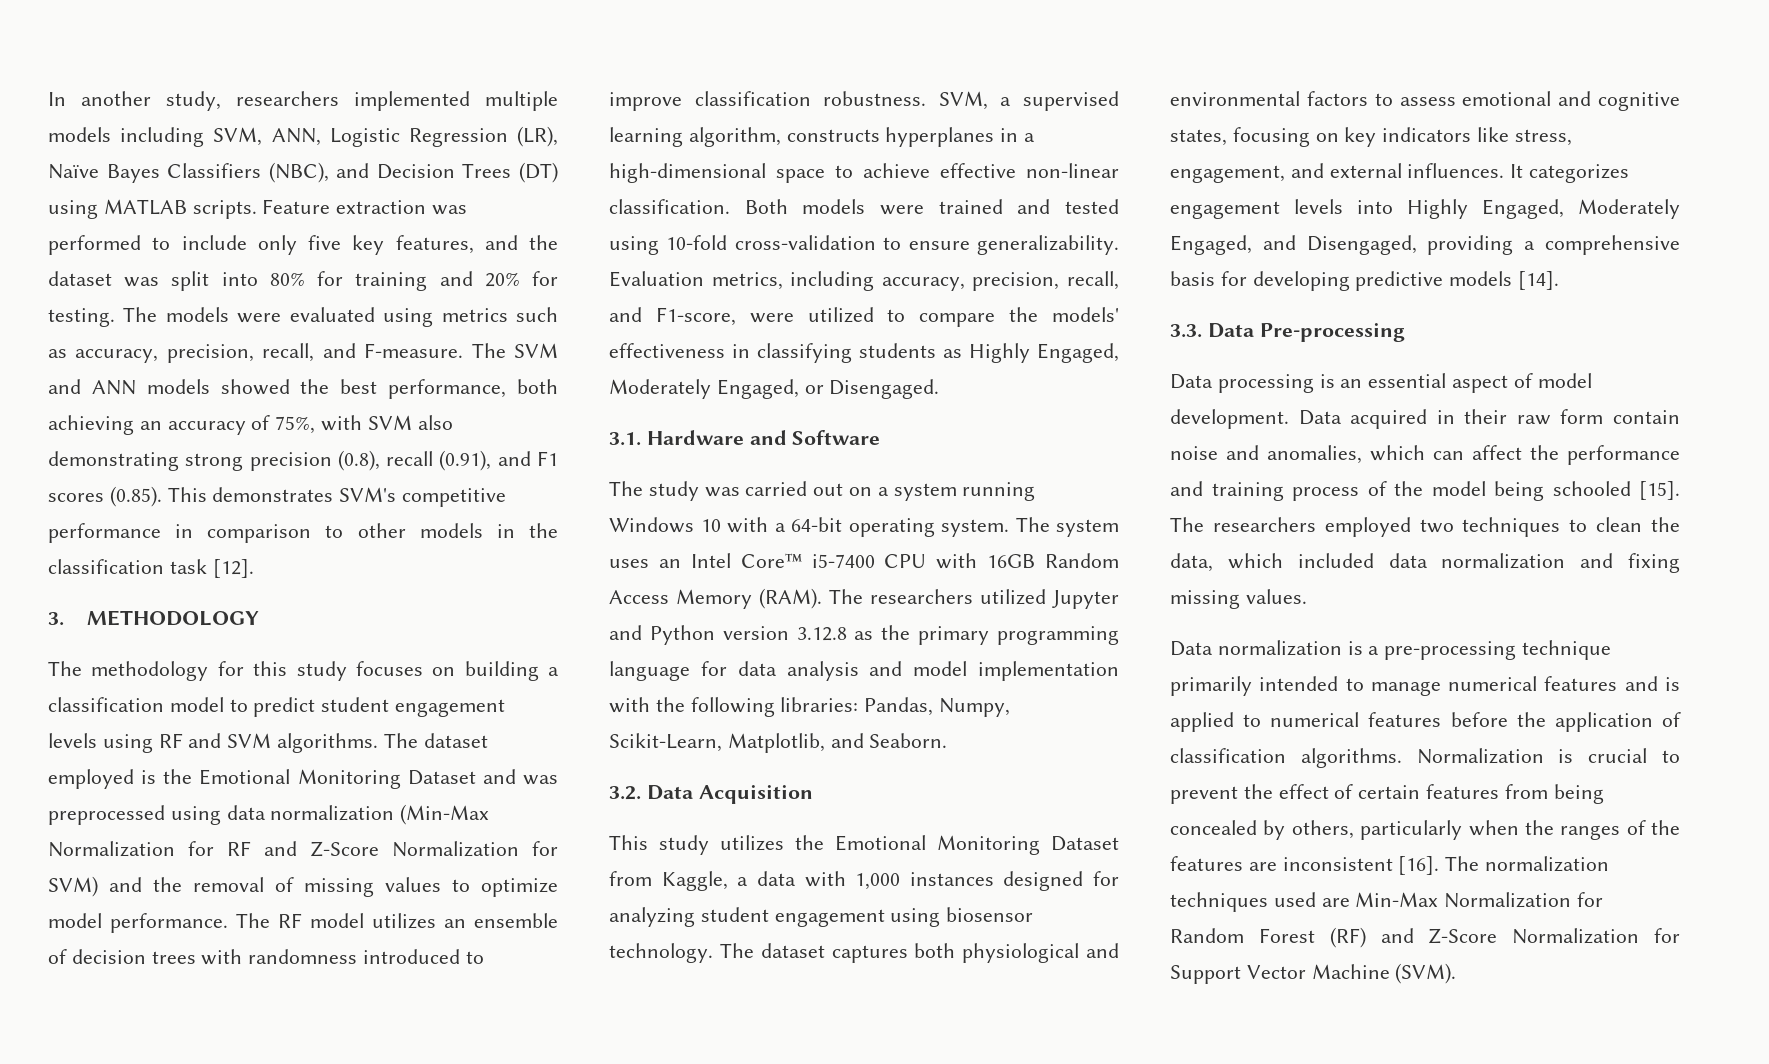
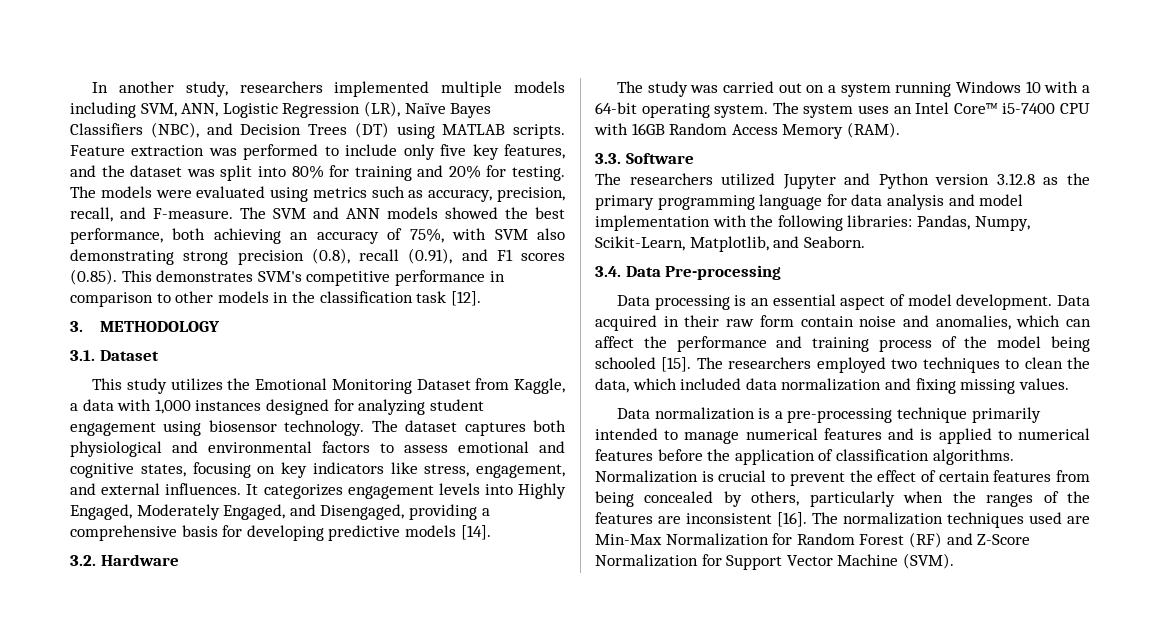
- The methodology for this study focuses on building a classification model to predict student engagement levels using RF and SVM algorithms. The dataset employed is the Emotional Monitoring Dataset and was preprocessed using data normalization (Min-Max Normalization for RF and Z-Score Normalization for SVM) and the removal of missing values to optimize model performance. The RF model utilizes an ensemble of decision trees with randomness introduced to improve classification robustness. SVM, a supervised learning algorithm, constructs hyperplanes in a high-dimensional space to achieve effective non-linear classification. Both models were trained and tested using 10-fold cross-validation to ensure generalizability. Evaluation metrics, including accuracy, precision, recall, and F1-score, were utilized to compare the models' effectiveness in classifying students as Highly Engaged, Moderately Engaged, or Disengaged.
- 3.1. Hardware and Software
- The study was carried out on a system running Windows 10 with a 64-bit operating system. The system uses an Intel Core™ i5-7400 CPU with 16GB Random Access Memory (RAM). The researchers utilized Jupyter and Python version 3.12.8 as the primary programming language for data analysis and model implementation with the following libraries: Pandas, Numpy, Scikit-Learn, Matplotlib, and Seaborn.
- 3.2. Data Acquisition
+ 3.1. Dataset
- 3.3. Data Pre-processing
+ 3.2. Hardware
+ The study was carried out on a system running Windows 10 with a 64-bit operating system. The system uses an Intel Core™ i5-7400 CPU with 16GB Random Access Memory (RAM).
+ 3.3. Software
+ The researchers utilized Jupyter and Python version 3.12.8 as the primary programming language for data analysis and model implementation with the following libraries: Pandas, Numpy, Scikit-Learn, Matplotlib, and Seaborn.
+ 3.4. Data Pre-processing

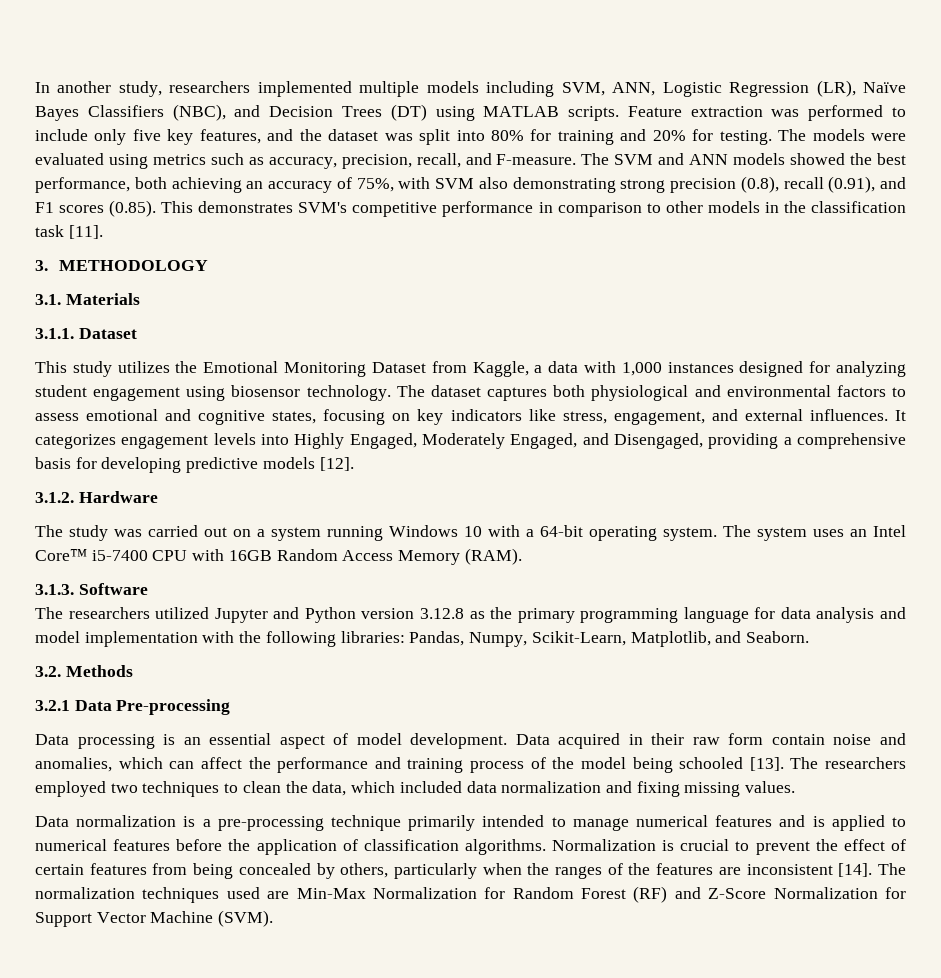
- The SVM and ANN models showed the best performance, both achieving an accuracy of 75%, with SVM also demonstrating strong precision (0.8), recall (0.91), and F1 scores (0.85). This demonstrates SVM's competitive performance in comparison to other models in the classification task [12].
+ The SVM and ANN models showed the best performance, both achieving an accuracy of 75%, with SVM also demonstrating strong precision (0.8), recall (0.91), and F1 scores (0.85). This demonstrates SVM's competitive performance in comparison to other models in the classification task [11].
- 3.1. Dataset
+ 3.1. Materials
+ 3.1.1. Dataset
- It categorizes engagement levels into Highly Engaged, Moderately Engaged, and Disengaged, providing a comprehensive basis for developing predictive models [14].
- 3.2. Hardware
+ It categorizes engagement levels into Highly Engaged, Moderately Engaged, and Disengaged, providing a comprehensive basis for developing predictive models [12].
+ 3.1.2. Hardware
- 3.3. Software
+ 3.1.3. Software
- 3.4. Data Pre-processing
+ 3.2. Methods
+ 3.2.1 Data Pre-processing
- Data acquired in their raw form contain noise and anomalies, which can affect the performance and training process of the model being schooled [15].
+ Data acquired in their raw form contain noise and anomalies, which can affect the performance and training process of the model being schooled [13].
- Normalization is crucial to prevent the effect of certain features from being concealed by others, particularly when the ranges of the features are inconsistent [16].
+ Normalization is crucial to prevent the effect of certain features from being concealed by others, particularly when the ranges of the features are inconsistent [14].

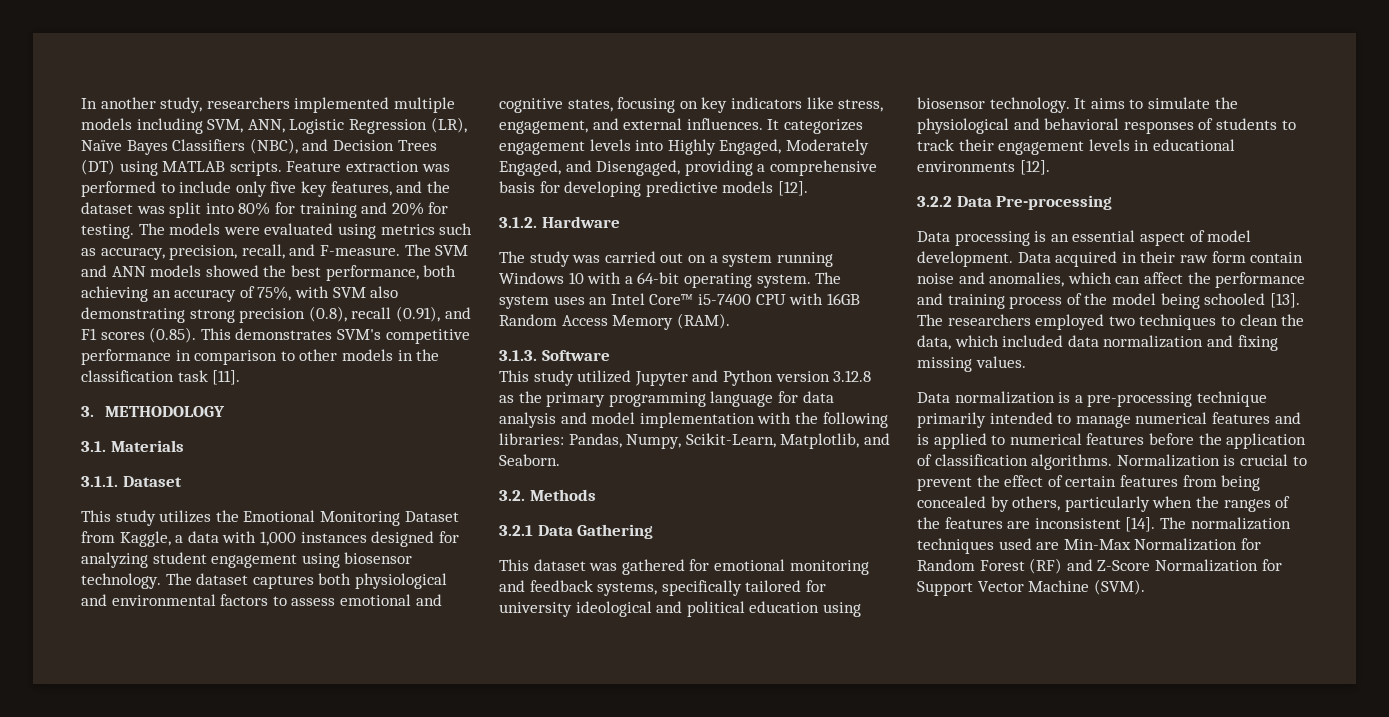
- The researchers utilized Jupyter and Python version 3.12.8 as the primary programming language for data analysis and model implementation with the following libraries: Pandas, Numpy, Scikit-Learn, Matplotlib, and Seaborn.
+ This study utilized Jupyter and Python version 3.12.8 as the primary programming language for data analysis and model implementation with the following libraries: Pandas, Numpy, Scikit-Learn, Matplotlib, and Seaborn.
- 3.2.1 Data Pre-processing
+ 3.2.1 Data Gathering
+ This dataset was gathered for emotional monitoring and feedback systems, specifically tailored for university ideological and political education using biosensor technology. It aims to simulate the physiological and behavioral responses of students to track their engagement levels in educational environments [12].
+ 3.2.2 Data Pre-processing

